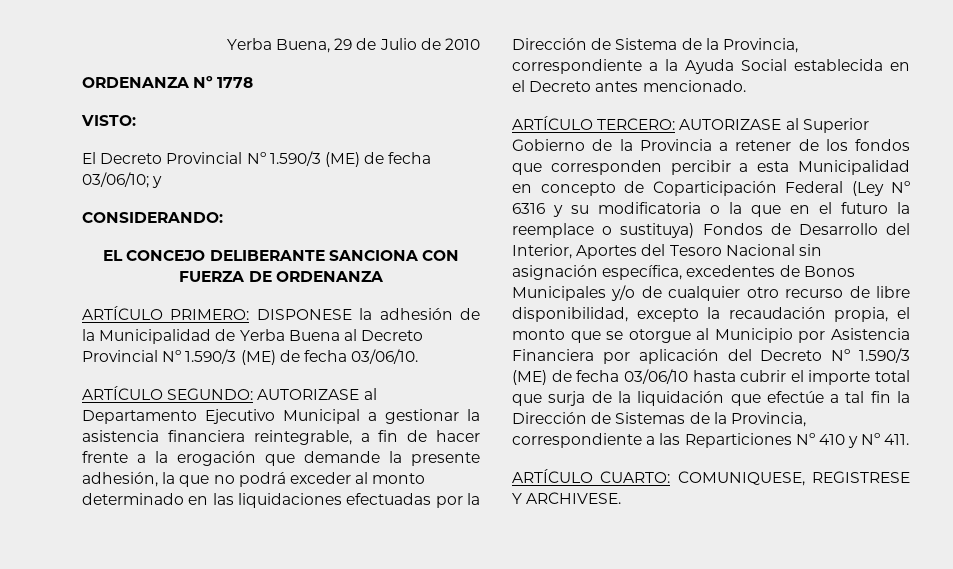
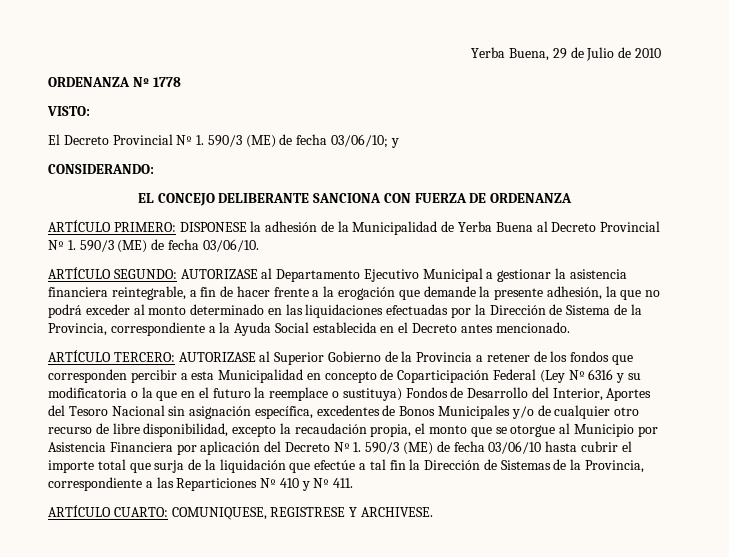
- El Decreto Provincial Nº 1.590/3 (ME) de fecha 03/06/10; y
+ El Decreto Provincial Nº 1. 590/3 (ME) de fecha 03/06/10; y
- ARTÍCULO PRIMERO: DISPONESE la adhesión de la Municipalidad de Yerba Buena al Decreto Provincial Nº 1.590/3 (ME) de fecha 03/06/10.
+ ARTÍCULO PRIMERO: DISPONESE la adhesión de la Municipalidad de Yerba Buena al Decreto Provincial Nº 1. 590/3 (ME) de fecha 03/06/10.
- AUTORIZASE al Superior Gobierno de la Provincia a retener de los fondos que corresponden percibir a esta Municipalidad en concepto de Coparticipación Federal (Ley Nº 6316 y su modificatoria o la que en el futuro la reemplace o sustituya) Fondos de Desarrollo del Interior, Aportes del Tesoro Nacional sin asignación específica, excedentes de Bonos Municipales y/o de cualquier otro recurso de libre disponibilidad, excepto la recaudación propia, el monto que se otorgue al Municipio por Asistencia Financiera por aplicación del Decreto Nº 1.590/3 (ME) de fecha 03/06/10 hasta cubrir el importe total que surja de la liquidación que efectúe a tal fin la Dirección de Sistemas de la Provincia, correspondiente a las Reparticiones Nº 410 y Nº 411.
+ AUTORIZASE al Superior Gobierno de la Provincia a retener de los fondos que corresponden percibir a esta Municipalidad en concepto de Coparticipación Federal (Ley Nº 6316 y su modificatoria o la que en el futuro la reemplace o sustituya) Fondos de Desarrollo del Interior, Aportes del Tesoro Nacional sin asignación específica, excedentes de Bonos Municipales y/o de cualquier otro recurso de libre disponibilidad, excepto la recaudación propia, el monto que se otorgue al Municipio por Asistencia Financiera por aplicación del Decreto Nº 1. 590/3 (ME) de fecha 03/06/10 hasta cubrir el importe total que surja de la liquidación que efectúe a tal fin la Dirección de Sistemas de la Provincia, correspondiente a las Reparticiones Nº 410 y Nº 411.

